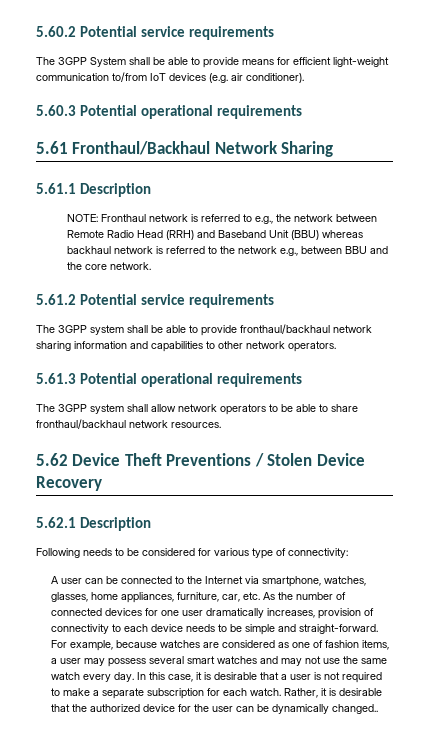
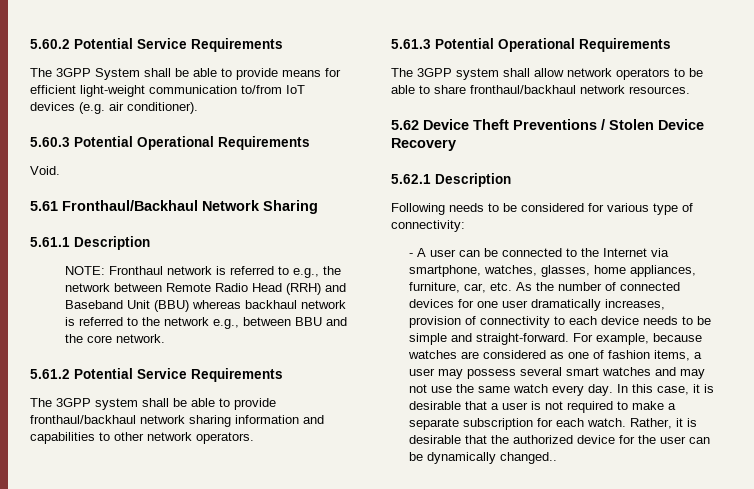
- 5.60.2 Potential service requirements
+ 5.60.2 Potential Service Requirements
- 5.60.3 Potential operational requirements
+ 5.60.3 Potential Operational Requirements
+ Void.
- 5.61.2 Potential service requirements
+ 5.61.2 Potential Service Requirements
- 5.61.3 Potential operational requirements
+ 5.61.3 Potential Operational Requirements
- A user can be connected to the Internet via smartphone, watches, glasses, home appliances, furniture, car, etc. As the number of connected devices for one user dramatically increases, provision of connectivity to each device needs to be simple and straight-forward.
+ - A user can be connected to the Internet via smartphone, watches, glasses, home appliances, furniture, car, etc. As the number of connected devices for one user dramatically increases, provision of connectivity to each device needs to be simple and straight-forward.

